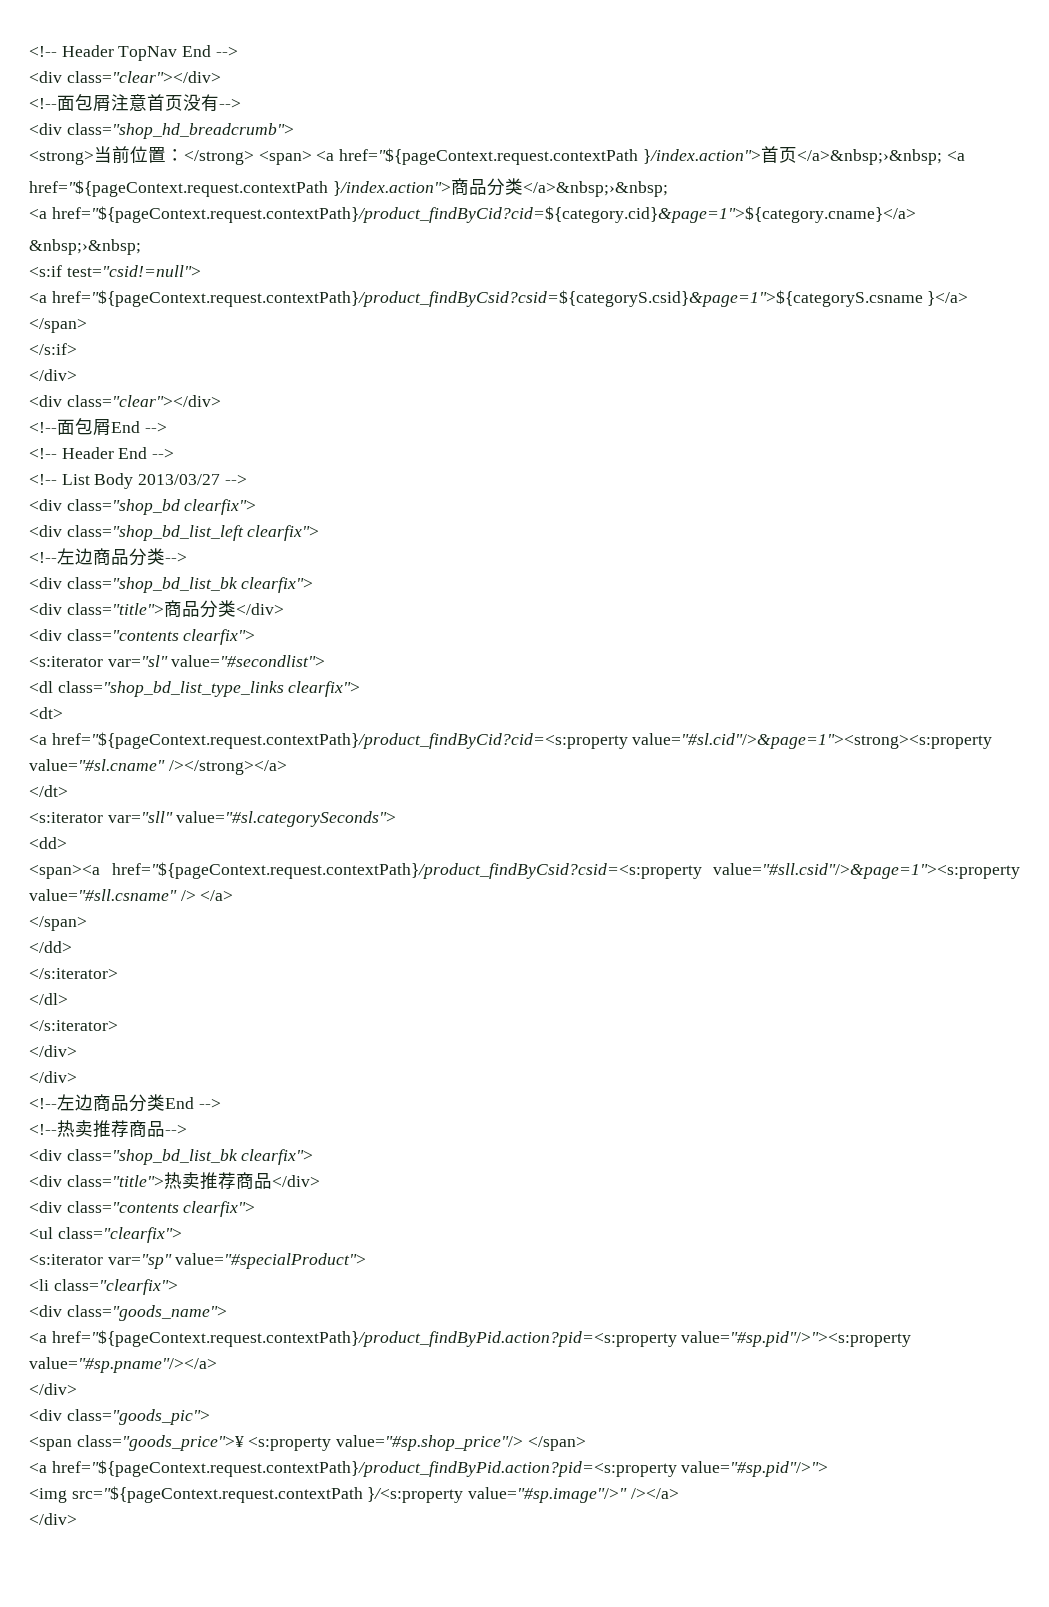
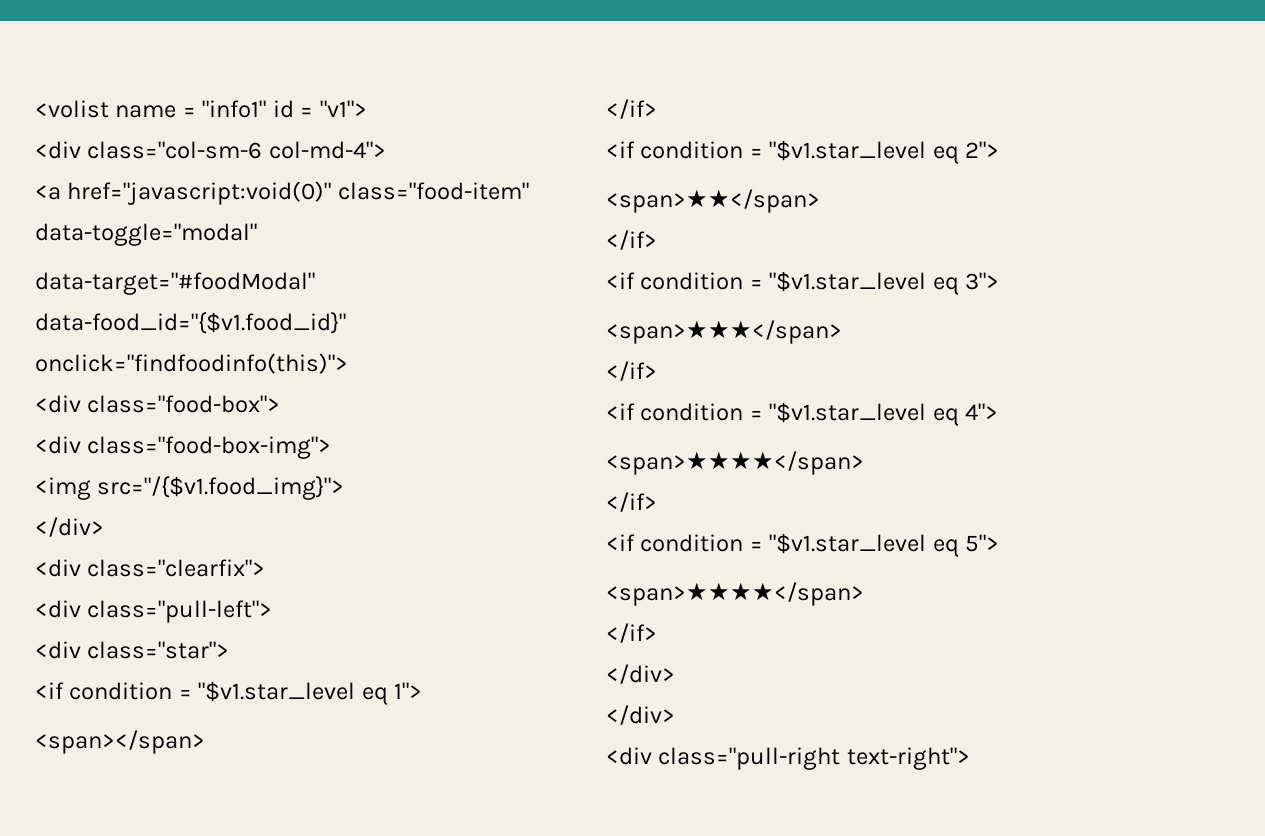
- <!-- Header TopNav End -->
- <div class="clear"></div>
- <!--面包屑注意首页没有-->
- <div class="shop_hd_breadcrumb">
- <strong>当前位置：</strong> <span> <a href="${pageContext.request.contextPath }/index.action">首页</a>&nbsp;›&nbsp; <a
- href="${pageContext.request.contextPath }/index.action">商品分类</a>&nbsp;›&nbsp;
- <a href="${pageContext.request.contextPath}/product_findByCid?cid=${category.cid}&page=1">${category.cname}</a>
- &nbsp;›&nbsp;
- <s:if test="csid!=null">
- <a href="${pageContext.request.contextPath}/product_findByCsid?csid=${categoryS.csid}&page=1">${categoryS.csname }</a> </span>
- </s:if>
+ <volist name = "info1" id = "v1">
+ <div class="col-sm-6 col-md-4">
+ <a href="javascript:void(0)" class="food-item" data-toggle="modal"
+ data-target="#foodModal" data-food_id="{$v1.food_id}" onclick="findfoodinfo(this)">
+ <div class="food-box">
+ <div class="food-box-img">
+ <img src="/{$v1.food_img}">
  </div>
- <div class="clear"></div>
- <!--面包屑End -->
- <!-- Header End -->
- <!-- List Body 2013/03/27 -->
- <div class="shop_bd clearfix">
- <div class="shop_bd_list_left clearfix">
- <!--左边商品分类-->
- <div class="shop_bd_list_bk clearfix">
- <div class="title">商品分类</div>
- <div class="contents clearfix">
- <s:iterator var="sl" value="#secondlist">
- <dl class="shop_bd_list_type_links clearfix">
- <dt>
- <a href="${pageContext.request.contextPath}/product_findByCid?cid=<s:property value="#sl.cid"/>&page=1"><strong><s:property value="#sl.cname" /></strong></a>
- </dt>
- <s:iterator var="sll" value="#sl.categorySeconds">
- <dd>
- <span><a href="${pageContext.request.contextPath}/product_findByCsid?csid=<s:property value="#sll.csid"/>&page=1"><s:property value="#sll.csname" /> </a>
- </span>
- </dd>
- </s:iterator>
- </dl>
- </s:iterator>
+ <div class="clearfix">
+ <div class="pull-left">
+ <div class="star">
+ <if condition = "$v1.star_level eq 1">
+ <span></span>
+ </if>
+ <if condition = "$v1.star_level eq 2">
+ <span>★★</span>
+ </if>
+ <if condition = "$v1.star_level eq 3">
+ <span>★★★</span>
+ </if>
+ <if condition = "$v1.star_level eq 4">
+ <span>★★★★</span>
+ </if>
+ <if condition = "$v1.star_level eq 5">
+ <span>★★★★</span>
+ </if>
  </div>
  </div>
- <!--左边商品分类End -->
- <!--热卖推荐商品-->
- <div class="shop_bd_list_bk clearfix">
- <div class="title">热卖推荐商品</div>
- <div class="contents clearfix">
- <ul class="clearfix">
- <s:iterator var="sp" value="#specialProduct">
- <li class="clearfix">
- <div class="goods_name">
- <a href="${pageContext.request.contextPath}/product_findByPid.action?pid=<s:property value="#sp.pid"/>"><s:property value="#sp.pname"/></a>
- </div>
- <div class="goods_pic">
- <span class="goods_price">¥ <s:property value="#sp.shop_price"/> </span>
- <a href="${pageContext.request.contextPath}/product_findByPid.action?pid=<s:property value="#sp.pid"/>">
- <img src="${pageContext.request.contextPath }/<s:property value="#sp.image"/>" /></a>
- </div>
+ <div class="pull-right text-right">

